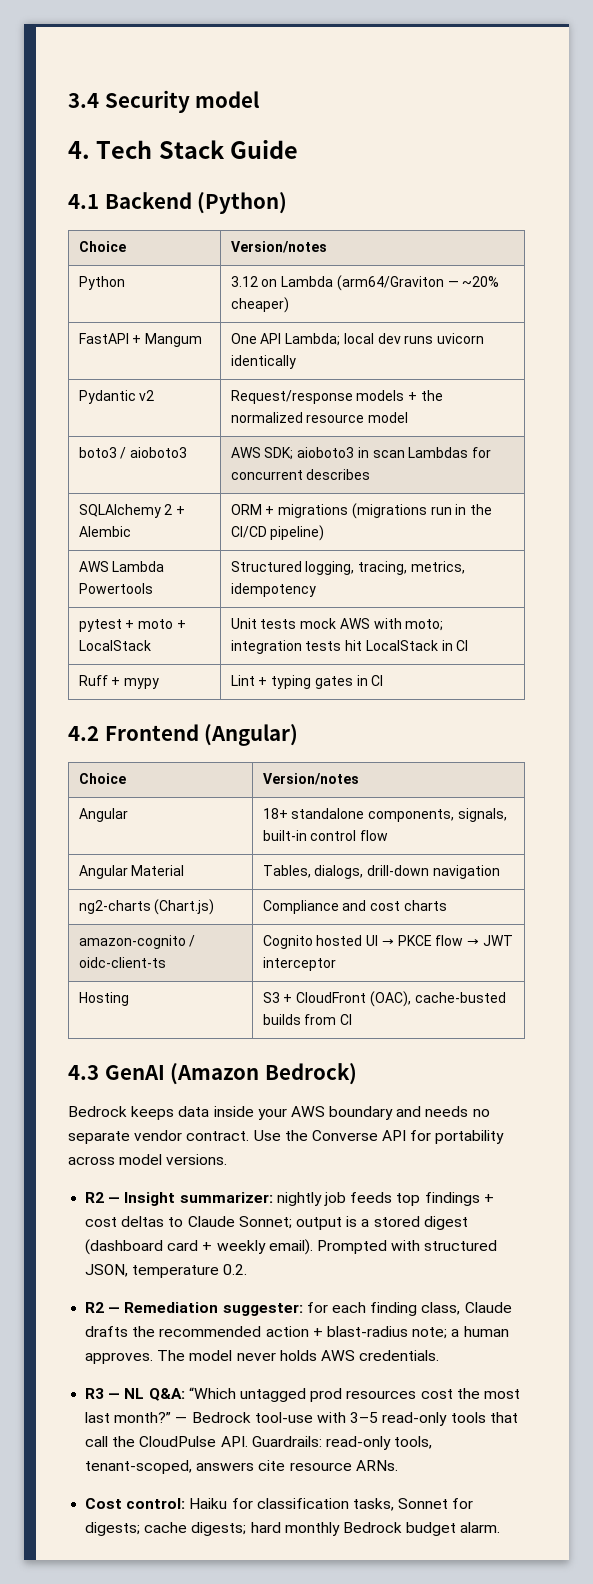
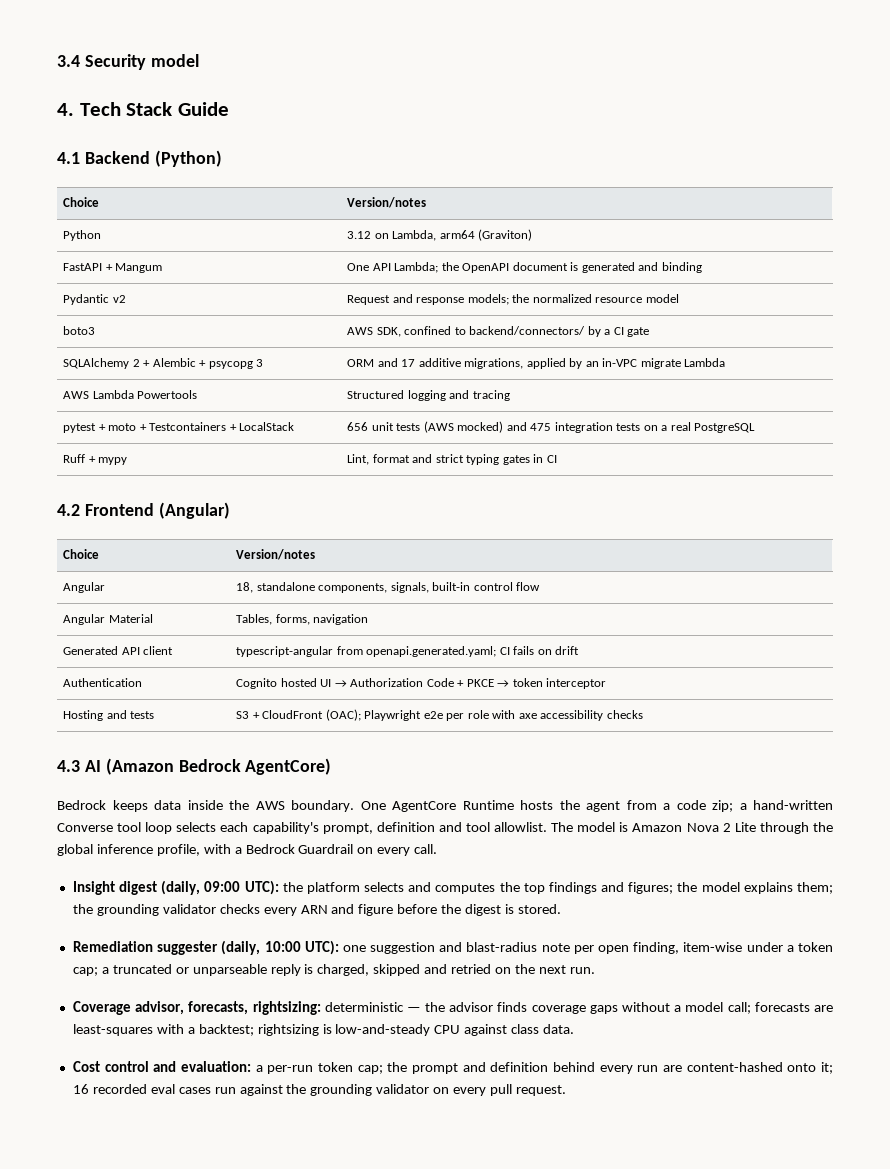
- Python | 3.12 on Lambda (arm64/Graviton — ~20% cheaper)
+ Python | 3.12 on Lambda, arm64 (Graviton)
- FastAPI + Mangum | One API Lambda; local dev runs uvicorn identically
- Pydantic v2 | Request/response models + the normalized resource model
+ FastAPI + Mangum | One API Lambda; the OpenAPI document is generated and binding
+ Pydantic v2 | Request and response models; the normalized resource model
- boto3 / aioboto3 | AWS SDK; aioboto3 in scan Lambdas for concurrent describes
- SQLAlchemy 2 + Alembic | ORM + migrations (migrations run in the CI/CD pipeline)
+ boto3 | AWS SDK, confined to backend/connectors/ by a CI gate
+ SQLAlchemy 2 + Alembic + psycopg 3 | ORM and 17 additive migrations, applied by an in-VPC migrate Lambda
- AWS Lambda Powertools | Structured logging, tracing, metrics, idempotency
+ AWS Lambda Powertools | Structured logging and tracing
- pytest + moto + LocalStack | Unit tests mock AWS with moto; integration tests hit LocalStack in CI
+ pytest + moto + Testcontainers + LocalStack | 656 unit tests (AWS mocked) and 475 integration tests on a real PostgreSQL
- Ruff + mypy | Lint + typing gates in CI
+ Ruff + mypy | Lint, format and strict typing gates in CI
- Angular | 18+ standalone components, signals, built-in control flow
+ Angular | 18, standalone components, signals, built-in control flow
- Angular Material | Tables, dialogs, drill-down navigation
+ Angular Material | Tables, forms, navigation
- ng2-charts (Chart.js) | Compliance and cost charts
- amazon-cognito / oidc-client-ts | Cognito hosted UI → PKCE flow → JWT interceptor
+ Generated API client | typescript-angular from openapi.generated.yaml; CI fails on drift
+ Authentication | Cognito hosted UI → Authorization Code + PKCE → token interceptor
- Hosting | S3 + CloudFront (OAC), cache-busted builds from CI
- 4.3 GenAI (Amazon Bedrock)
- Bedrock keeps data inside your AWS boundary and needs no separate vendor contract. Use the Converse API for portability across model versions.
- R2 — Insight summarizer: nightly job feeds top findings + cost deltas to Claude Sonnet; output is a stored digest (dashboard card + weekly email). Prompted with structured JSON, temperature 0.2.
- R2 — Remediation suggester: for each finding class, Claude drafts the recommended action + blast-radius note; a human approves. The model never holds AWS credentials.
- R3 — NL Q&A: “Which untagged prod resources cost the most last month?” — Bedrock tool-use with 3–5 read-only tools that call the CloudPulse API. Guardrails: read-only tools, tenant-scoped, answers cite resource ARNs.
- Cost control: Haiku for classification tasks, Sonnet for digests; cache digests; hard monthly Bedrock budget alarm.
+ Hosting and tests | S3 + CloudFront (OAC); Playwright e2e per role with axe accessibility checks
+ 4.3 AI (Amazon Bedrock AgentCore)
+ Bedrock keeps data inside the AWS boundary. One AgentCore Runtime hosts the agent from a code zip; a hand-written Converse tool loop selects each capability's prompt, definition and tool allowlist. The model is Amazon Nova 2 Lite through the global inference profile, with a Bedrock Guardrail on every call.
+ Insight digest (daily, 09:00 UTC): the platform selects and computes the top findings and figures; the model explains them; the grounding validator checks every ARN and figure before the digest is stored.
+ Remediation suggester (daily, 10:00 UTC): one suggestion and blast-radius note per open finding, item-wise under a token cap; a truncated or unparseable reply is charged, skipped and retried on the next run.
+ Coverage advisor, forecasts, rightsizing: deterministic — the advisor finds coverage gaps without a model call; forecasts are least-squares with a backtest; rightsizing is low-and-steady CPU against class data.
+ Cost control and evaluation: a per-run token cap; the prompt and definition behind every run are content-hashed onto it; 16 recorded eval cases run against the grounding validator on every pull request.

